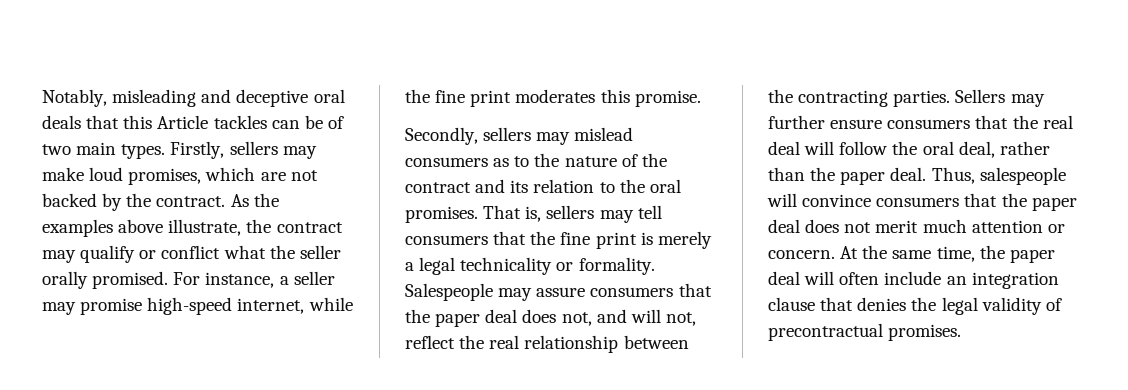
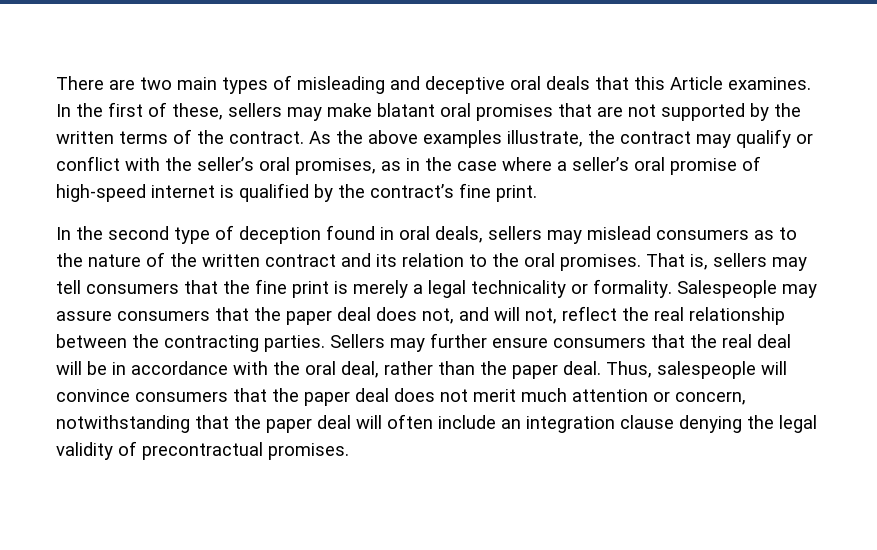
- Notably, misleading and deceptive oral deals that this Article tackles can be of two main types. Firstly, sellers may make loud promises, which are not backed by the contract.
+ There are two main types of misleading and deceptive oral deals that this Article examines. In the first of these, sellers may make blatant oral promises that are not supported by the written terms of the contract.
- As the examples above illustrate, the contract may qualify or conflict what the seller orally promised. For instance, a seller may promise high-speed internet, while the fine print moderates this promise.
- Secondly, sellers may mislead consumers as to the nature of the contract and its relation to the oral promises.
+ As the above examples illustrate, the contract may qualify or conflict with the seller’s oral promises, as in the case where a seller’s oral promise of high-speed internet is qualified by the contract’s fine print.
+ In the second type of deception found in oral deals, sellers may mislead consumers as to the nature of the written contract and its relation to the oral promises.
- Sellers may further ensure consumers that the real deal will follow the oral deal, rather than the paper deal.
+ Sellers may further ensure consumers that the real deal will be in accordance with the oral deal, rather than the paper deal.
- Thus, salespeople will convince consumers that the paper deal does not merit much attention or concern. At the same time, the paper deal will often include an integration clause that denies the legal validity of precontractual promises.
+ Thus, salespeople will convince consumers that the paper deal does not merit much attention or concern, notwithstanding that the paper deal will often include an integration clause denying the legal validity of precontractual promises.

